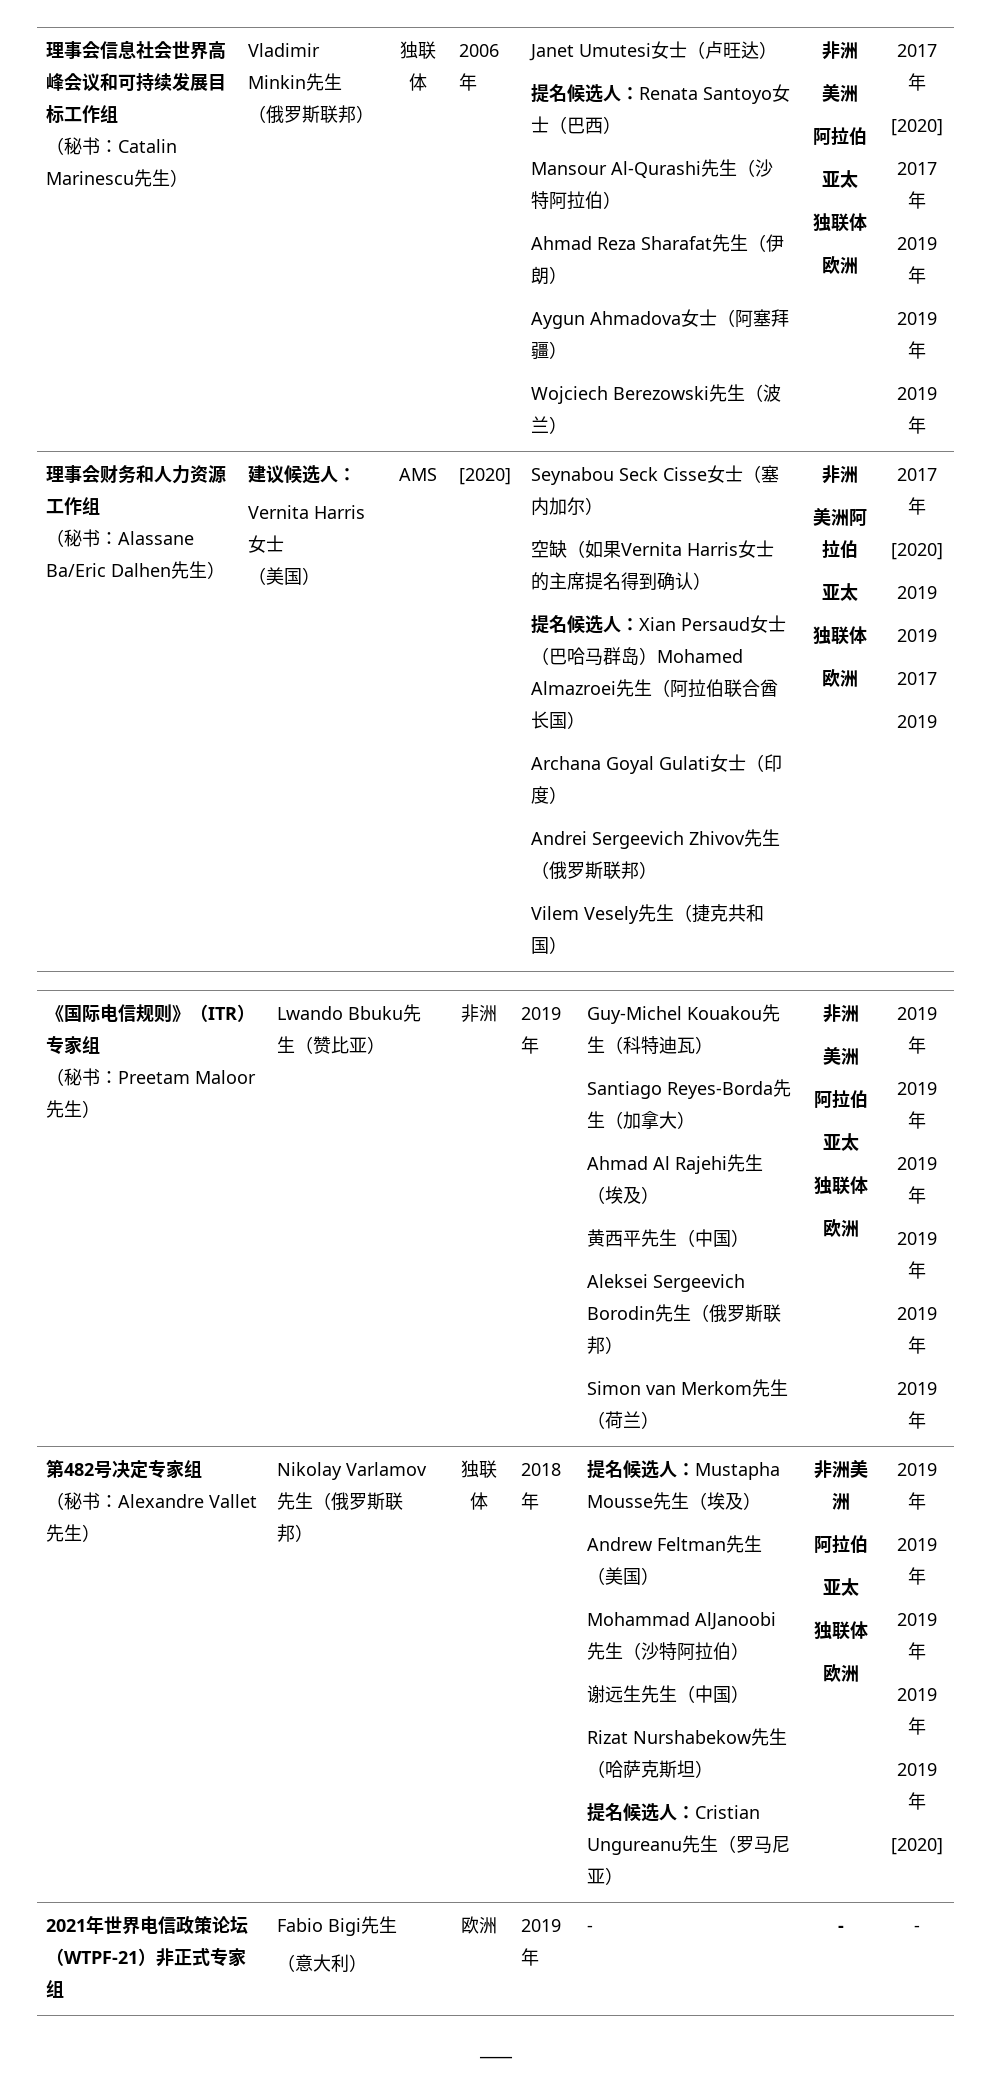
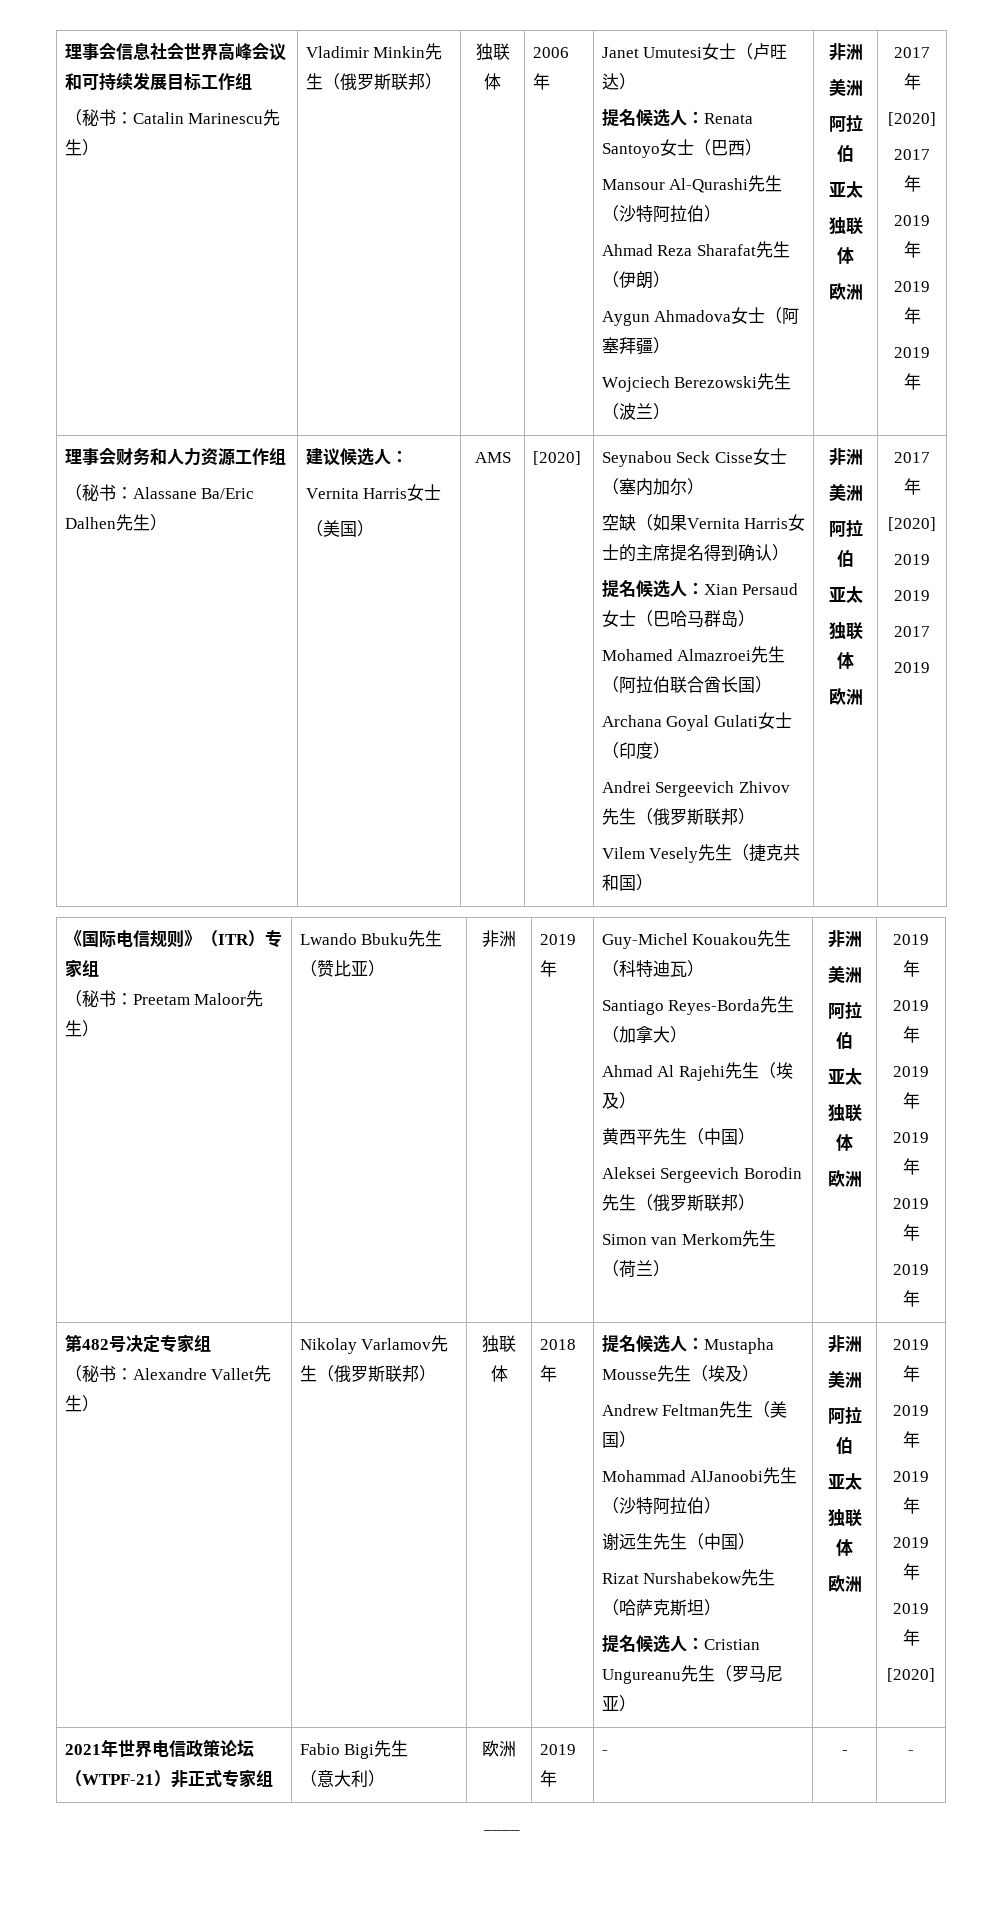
- 提名候选人：Xian Persaud女士（巴哈马群岛）Mohamed Almazroei先生（阿拉伯联合酋长国）
+ 提名候选人：Xian Persaud女士（巴哈马群岛）
+ Mohamed Almazroei先生（阿拉伯联合酋长国）
  Vilem Vesely先生（捷克共和国） | 非洲
- 美洲阿拉伯
+ 美洲
+ 阿拉伯
- 提名候选人：Cristian Ungureanu先生（罗马尼亚） | 非洲美洲
+ 提名候选人：Cristian Ungureanu先生（罗马尼亚） | 非洲
+ 美洲

